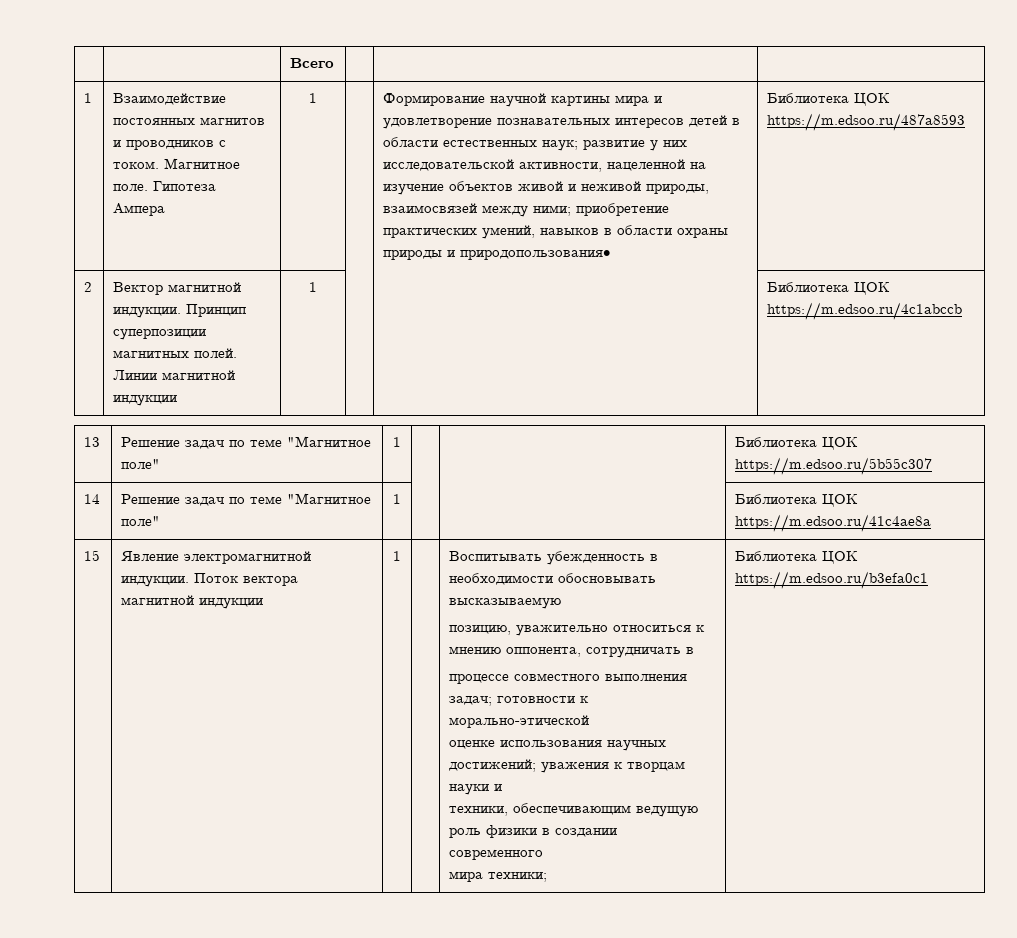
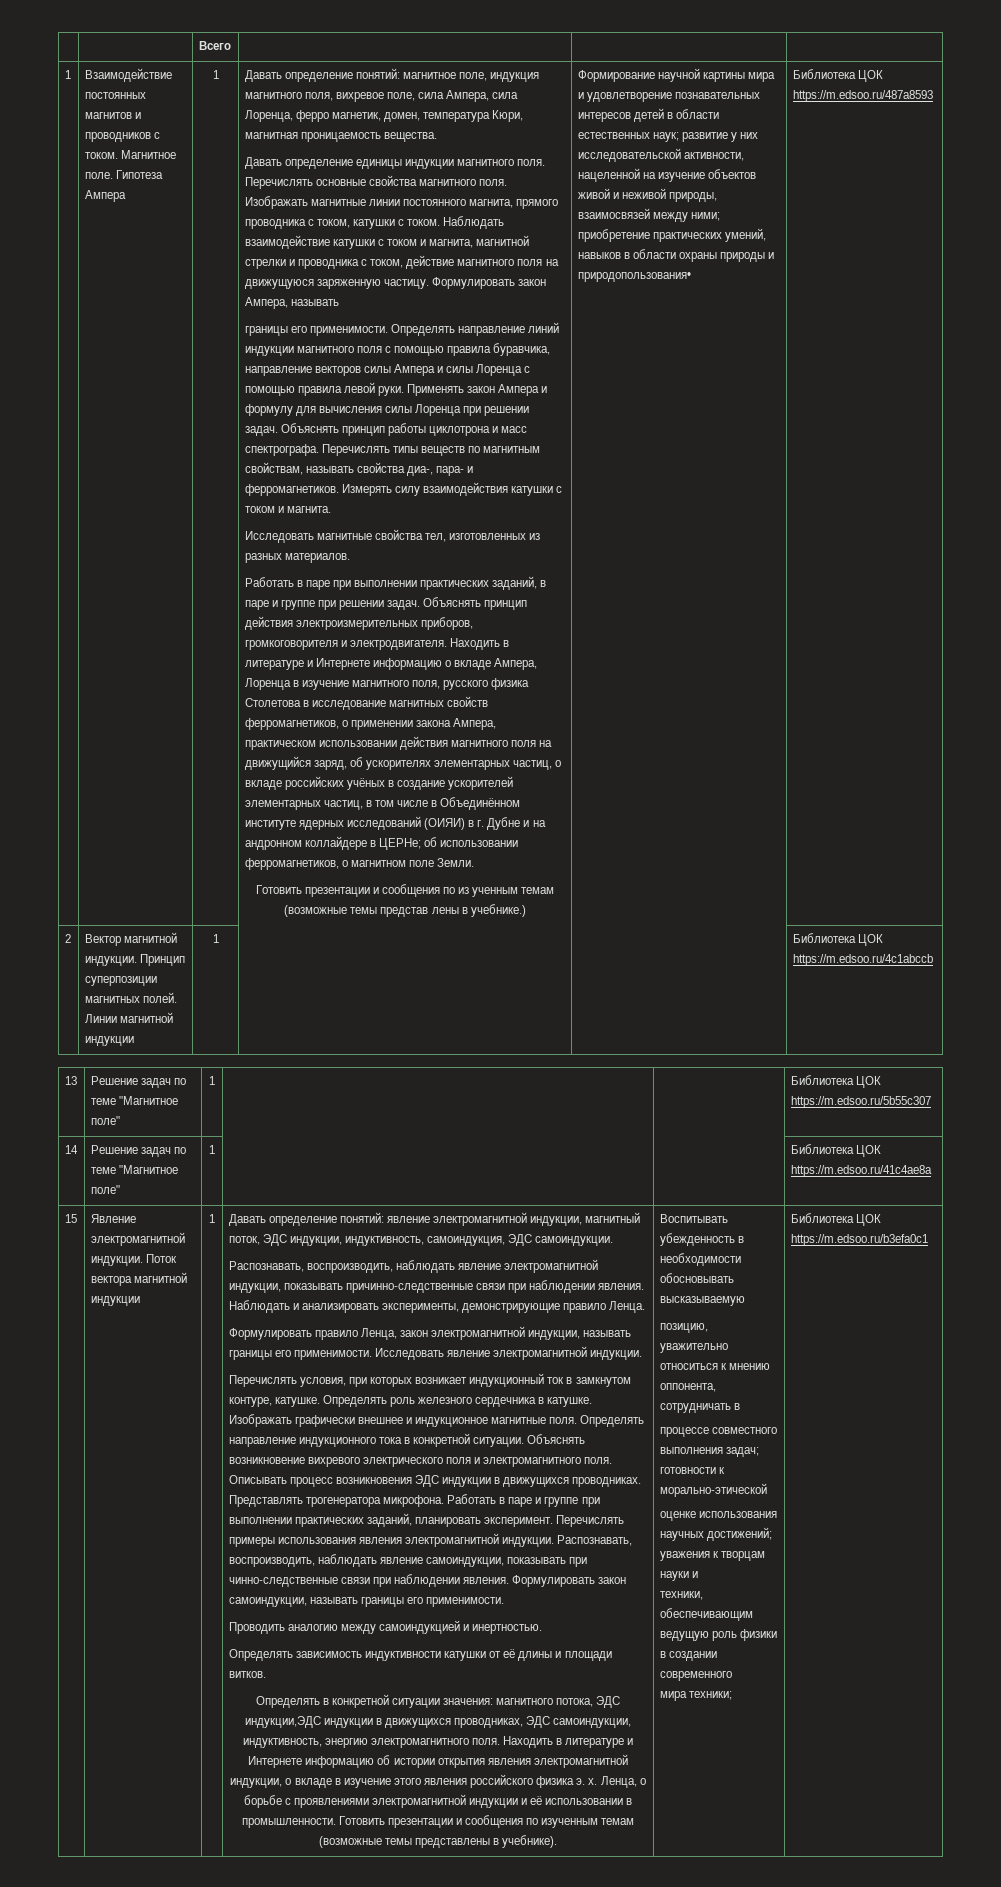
+ Давать определение понятий: магнитное поле, индукция магнитного поля, вихревое поле, сила Ампера, сила Лоренца, ферро магнетик, домен, температура Кюри, магнитная проницаемость вещества.
+ Давать определение единицы индукции магнитного поля. Перечислять основные свойства магнитного поля. Изображать магнитные линии постоянного магнита, прямого проводника с током, катушки с током. Наблюдать взаимодействие катушки с током и магнита, магнитной стрелки и проводника с током, действие магнитного поля на движущуюся заряженную частицу. Формулировать закон Ампера, называть
+ границы его применимости. Определять направление линий индукции магнитного поля с помощью правила буравчика, направление векторов силы Ампера и силы Лоренца с помощью правила левой руки. Применять закон Ампера и формулу для вычисления силы Лоренца при решении задач. Объяснять принцип работы циклотрона и масс спектрографа. Перечислять типы веществ по магнитным свойствам, называть свойства диа-, пара- и ферромагнетиков. Измерять силу взаимодействия катушки с током и магнита.
+ Исследовать магнитные свойства тел, изготовленных из разных материалов.
+ Работать в паре при выполнении практических заданий, в паре и группе при решении задач. Объяснять принцип действия электроизмерительных приборов, громкоговорителя и электродвигателя. Находить в литературе и Интернете информацию о вкладе Ампера, Лоренца в изучение магнитного поля, русского физика Столетова в исследование магнитных свойств ферромагнетиков, о применении закона Ампера, практическом использовании действия магнитного поля на движущийся заряд, об ускорителях элементарных частиц, о вкладе российских учёных в создание ускорителей элементарных частиц, в том числе в Объединённом институте ядерных исследований (ОИЯИ) в г. Дубне и на андронном коллайдере в ЦЕРНе; об использовании ферромагнетиков, о магнитном поле Земли.
+ Готовить презентации и сообщения по из ученным темам (возможные темы представ лены в учебнике.)
+ Давать определение понятий: явление электромагнитной индукции, магнитный поток, ЭДС индукции, индуктивность, самоиндукция, ЭДС самоиндукции.
+ Распознавать, воспроизводить, наблюдать явление электромагнитной индукции, показывать причинно-следственные связи при наблюдении явления. Наблюдать и анализировать эксперименты, демонстрирующие правило Ленца.
+ Формулировать правило Ленца, закон электромагнитной индукции, называть границы его применимости. Исследовать явление электромагнитной индукции.
+ Перечислять условия, при которых возникает индукционный ток в замкнутом контуре, катушке. Определять роль железного сердечника в катушке. Изображать графически внешнее и индукционное магнитные поля. Определять направление индукционного тока в конкретной ситуации. Объяснять возникновение вихревого электрического поля и электромагнитного поля. Описывать процесс возникновения ЭДС индукции в движущихся проводниках. Представлять трогенератора микрофона. Работать в паре и группе при выполнении практических заданий, планировать эксперимент. Перечислять примеры использования явления электромагнитной индукции. Распознавать, воспроизводить, наблюдать явление самоиндукции, показывать при чинно-следственные связи при наблюдении явления. Формулировать закон самоиндукции, называть границы его применимости.
+ Проводить аналогию между самоиндукцией и инертностью.
+ Определять зависимость индуктивности катушки от её длины и площади витков.
+ Определять в конкретной ситуации значения: магнитного потока, ЭДС индукции,ЭДС индукции в движущихся проводниках, ЭДС самоиндукции, индуктивность, энергию электромагнитного поля. Находить в литературе и Интернете информацию об истории открытия явления электромагнитной индукции, о вкладе в изучение этого явления российского физика э. х. Ленца, о борьбе с проявлениями электромагнитной индукции и её использовании в промышленности. Готовить презентации и сообщения по изученным темам (возможные темы представлены в учебнике).

